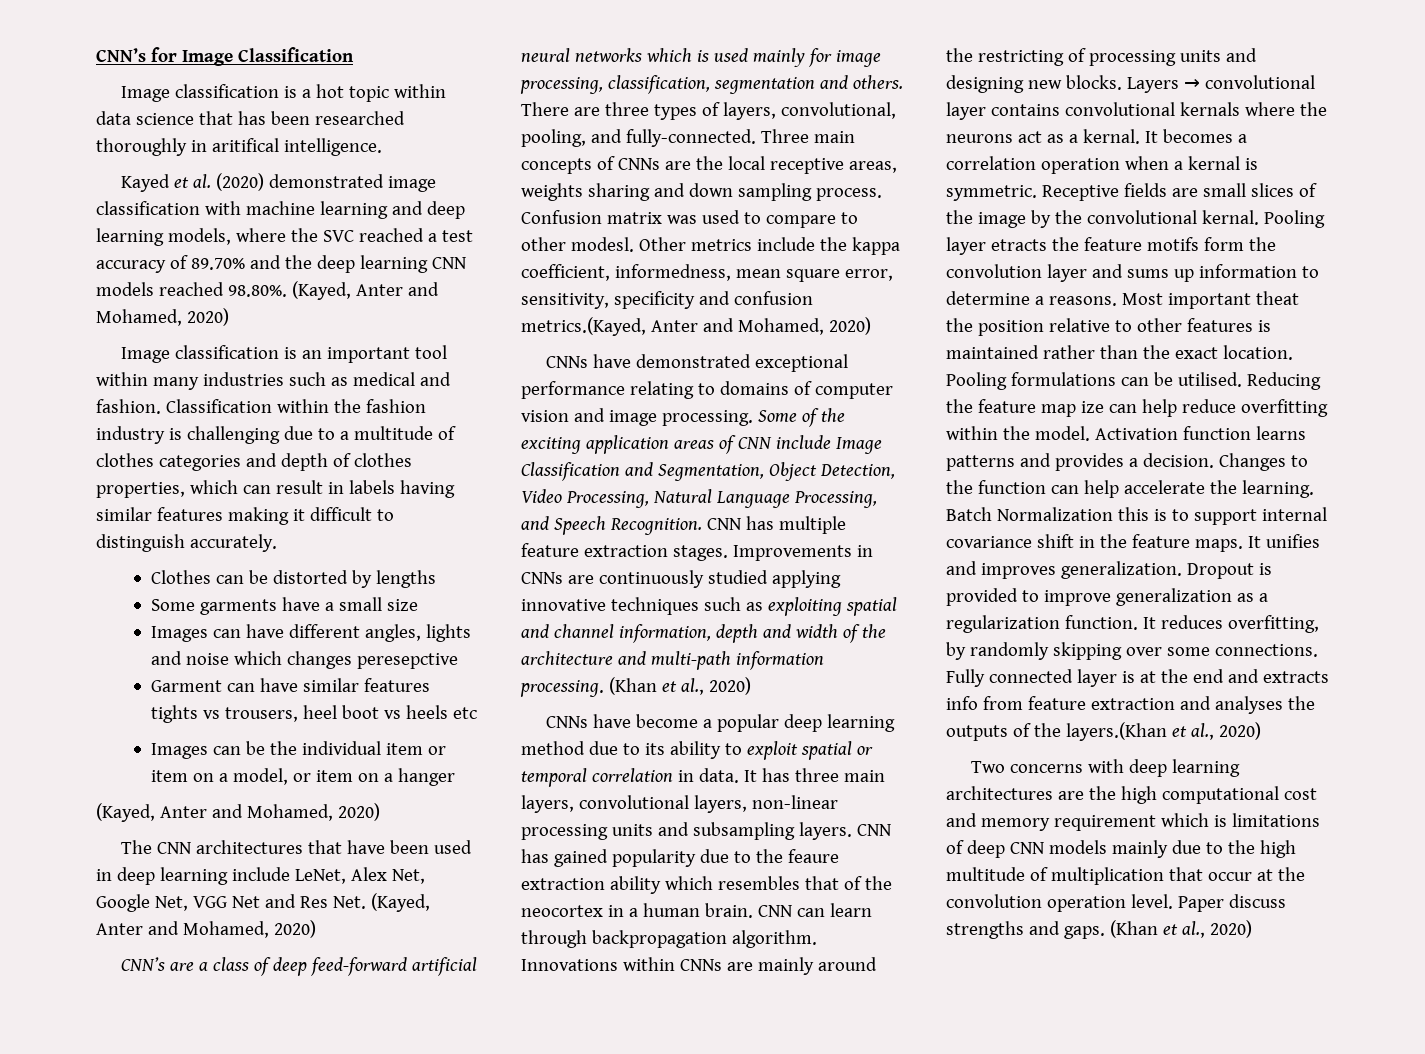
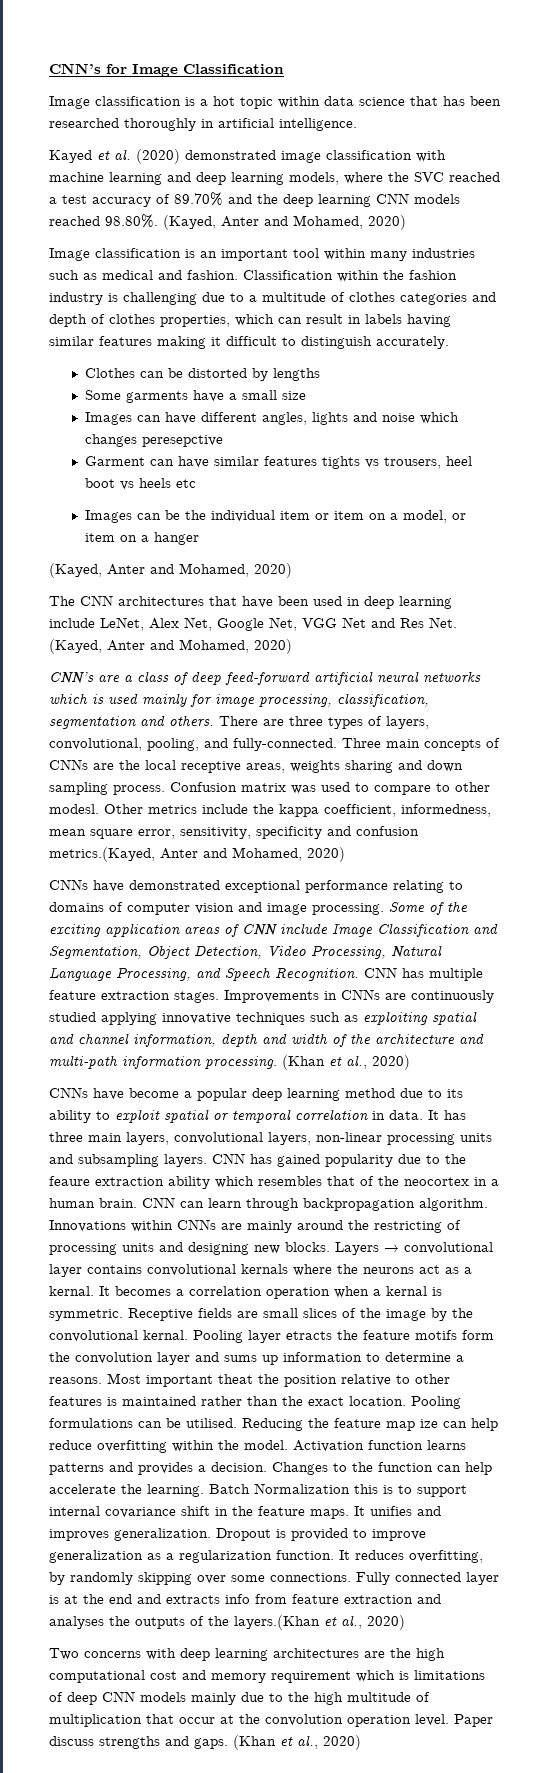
- Image classification is a hot topic within data science that has been researched thoroughly in aritifical intelligence.
+ Image classification is a hot topic within data science that has been researched thoroughly in artificial intelligence.

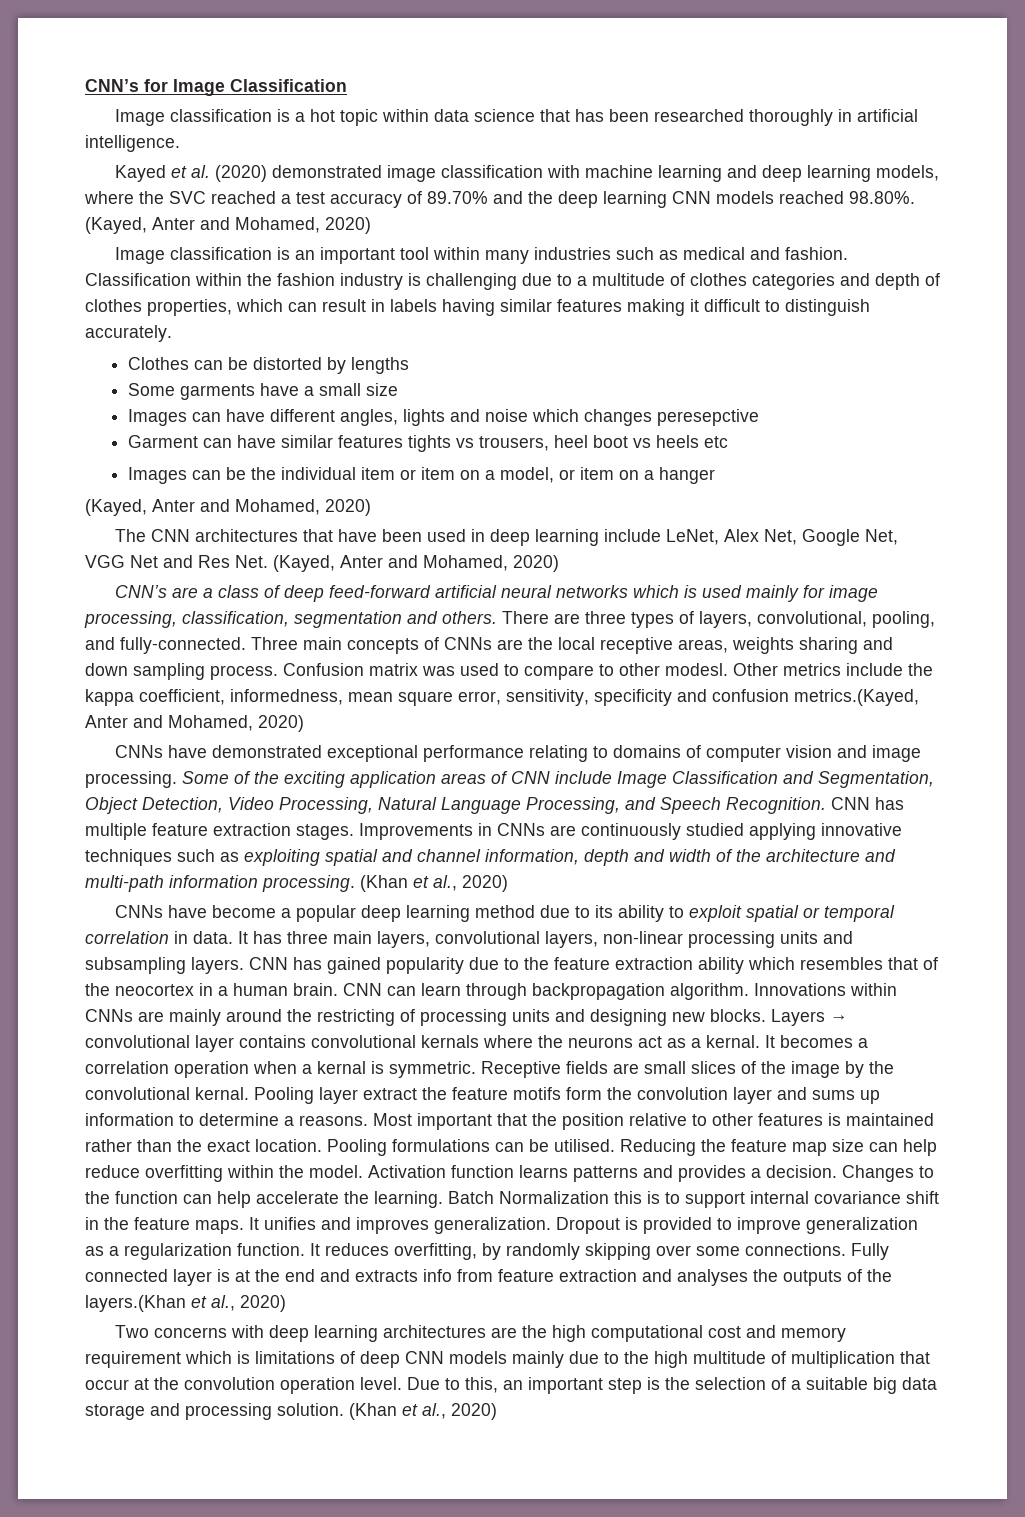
- CNN has gained popularity due to the feaure extraction ability which resembles that of the neocortex in a human brain.
+ CNN has gained popularity due to the feature extraction ability which resembles that of the neocortex in a human brain.
- Pooling layer etracts the feature motifs form the convolution layer and sums up information to determine a reasons.
+ Pooling layer extract the feature motifs form the convolution layer and sums up information to determine a reasons.
- Most important theat the position relative to other features is maintained rather than the exact location.
+ Most important that the position relative to other features is maintained rather than the exact location.
- Reducing the feature map ize can help reduce overfitting within the model.
+ Reducing the feature map size can help reduce overfitting within the model.
- Paper discuss strengths and gaps.
+ Due to this, an important step is the selection of a suitable big data storage and processing solution.

